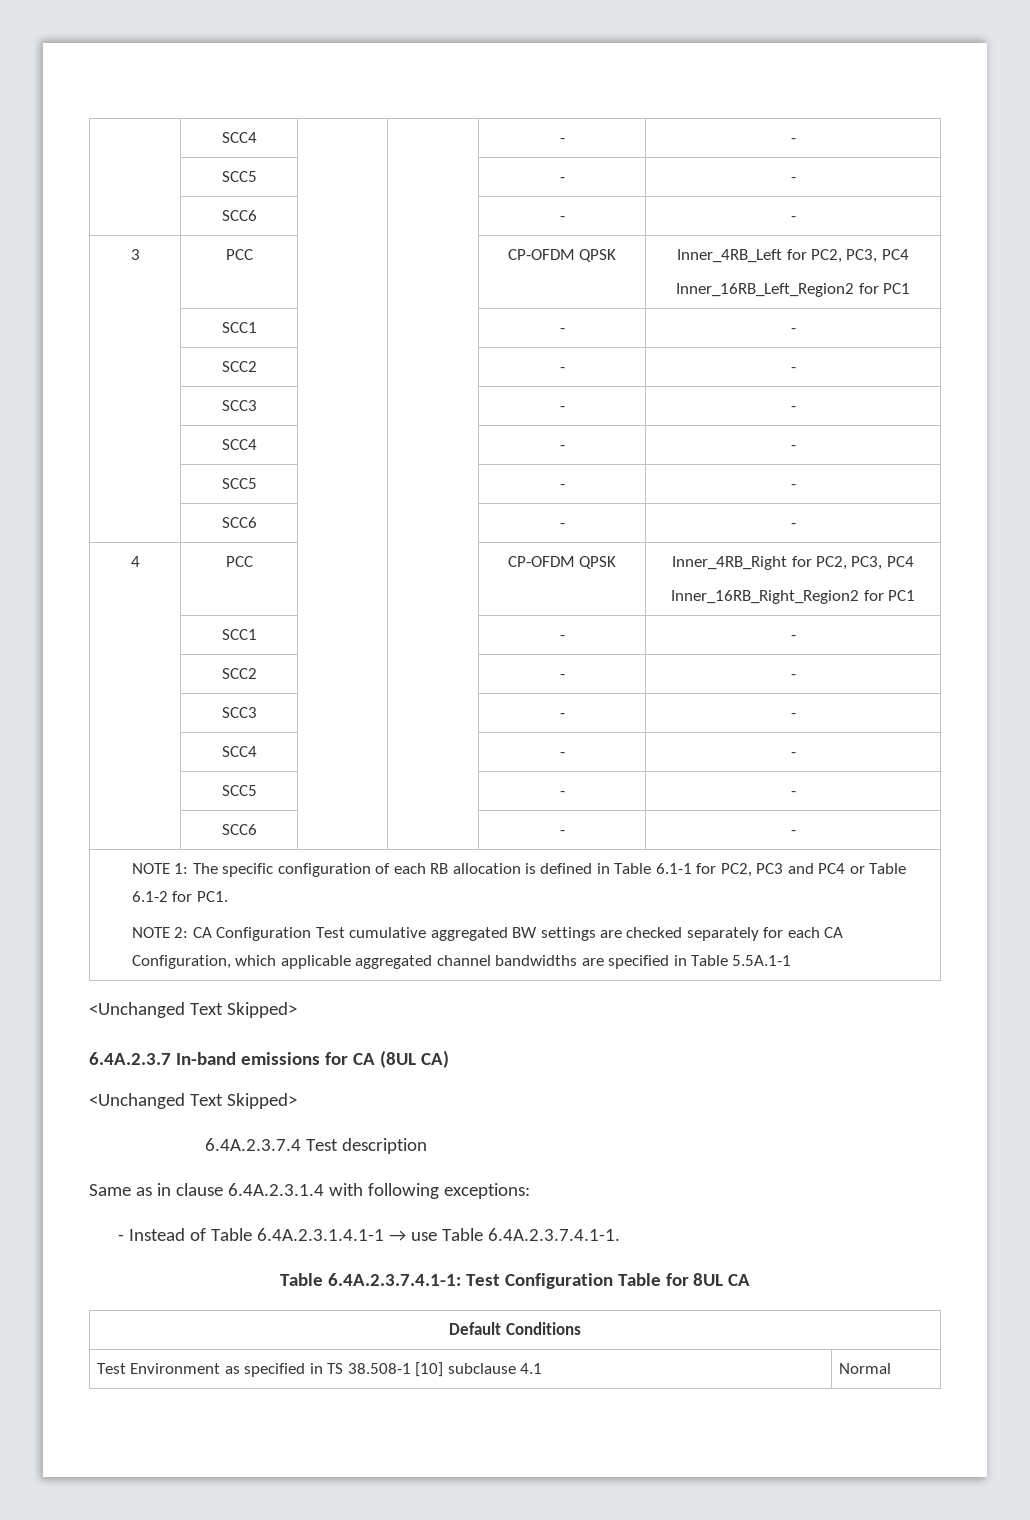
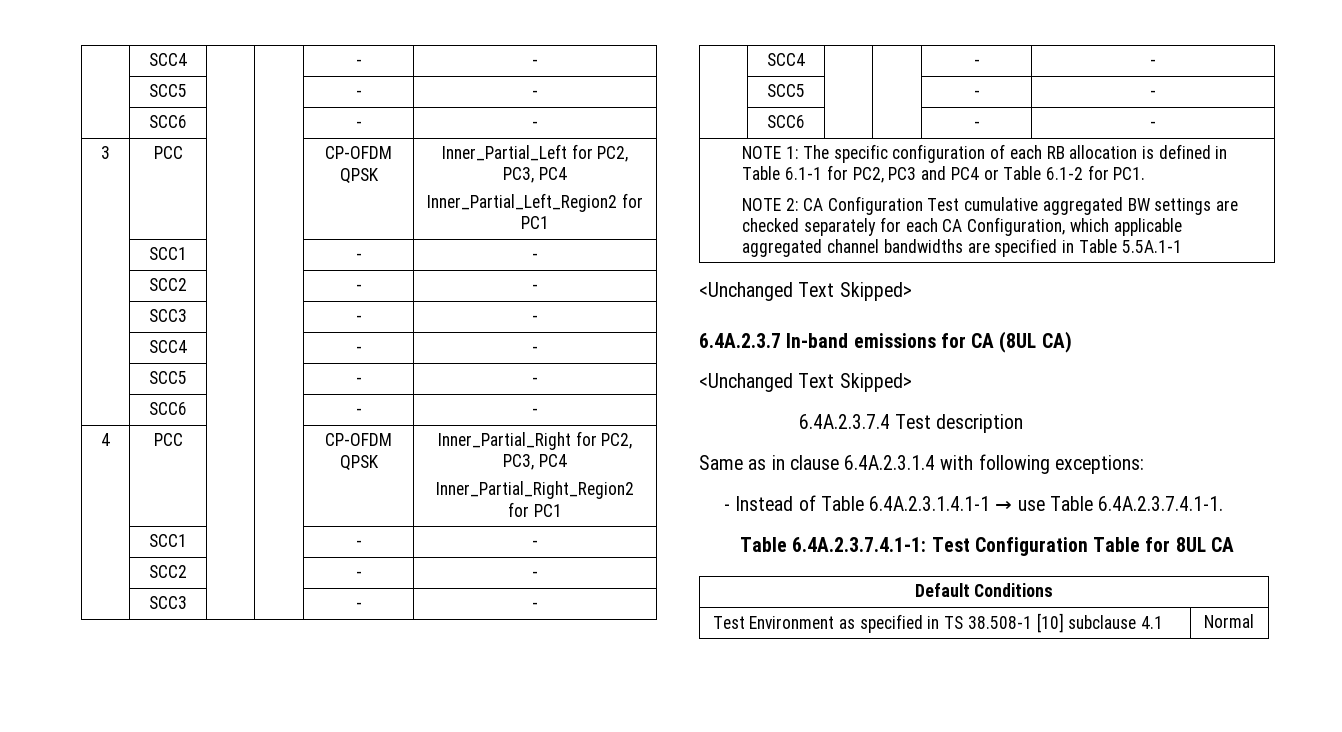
- 3 | PCC | | | CP-OFDM QPSK | Inner_4RB_Left for PC2, PC3, PC4
- Inner_16RB_Left_Region2 for PC1
+ 3 | PCC | | | CP-OFDM QPSK | Inner_Partial_Left for PC2, PC3, PC4
+ Inner_Partial_Left_Region2 for PC1
- 4 | PCC | | | CP-OFDM QPSK | Inner_4RB_Right for PC2, PC3, PC4
- Inner_16RB_Right_Region2 for PC1
+ 4 | PCC | | | CP-OFDM QPSK | Inner_Partial_Right for PC2, PC3, PC4
+ Inner_Partial_Right_Region2 for PC1

